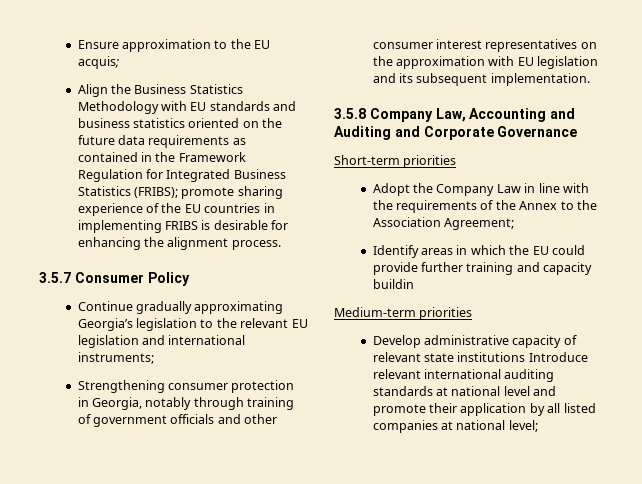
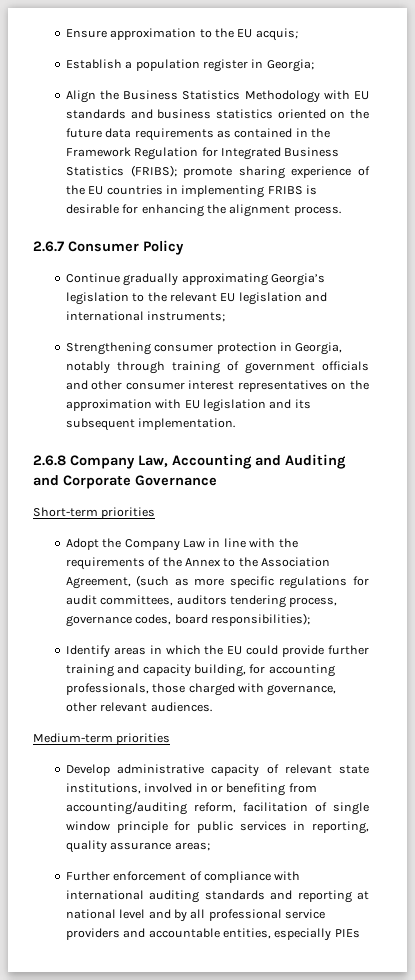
+ Establish a population register in Georgia;
- 3.5.7 Consumer Policy
+ 2.6.7 Consumer Policy
- 3.5.8 Company Law, Accounting and Auditing and Corporate Governance
+ 2.6.8 Company Law, Accounting and Auditing and Corporate Governance
- Adopt the Company Law in line with the requirements of the Annex to the Association Agreement;
+ Adopt the Company Law in line with the requirements of the Annex to the Association Agreement, (such as more specific regulations for audit committees, auditors tendering process, governance codes, board responsibilities);
- Identify areas in which the EU could provide further training and capacity buildin
+ Identify areas in which the EU could provide further training and capacity building, for accounting professionals, those charged with governance, other relevant audiences.
- Develop administrative capacity of relevant state institutions Introduce relevant international auditing standards at national level and promote their application by all listed companies at national level;
+ Develop administrative capacity of relevant state institutions, involved in or benefiting from accounting/auditing reform, facilitation of single window principle for public services in reporting, quality assurance areas;
+ Further enforcement of compliance with international auditing standards and reporting at national level and by all professional service providers and accountable entities, especially PIEs

